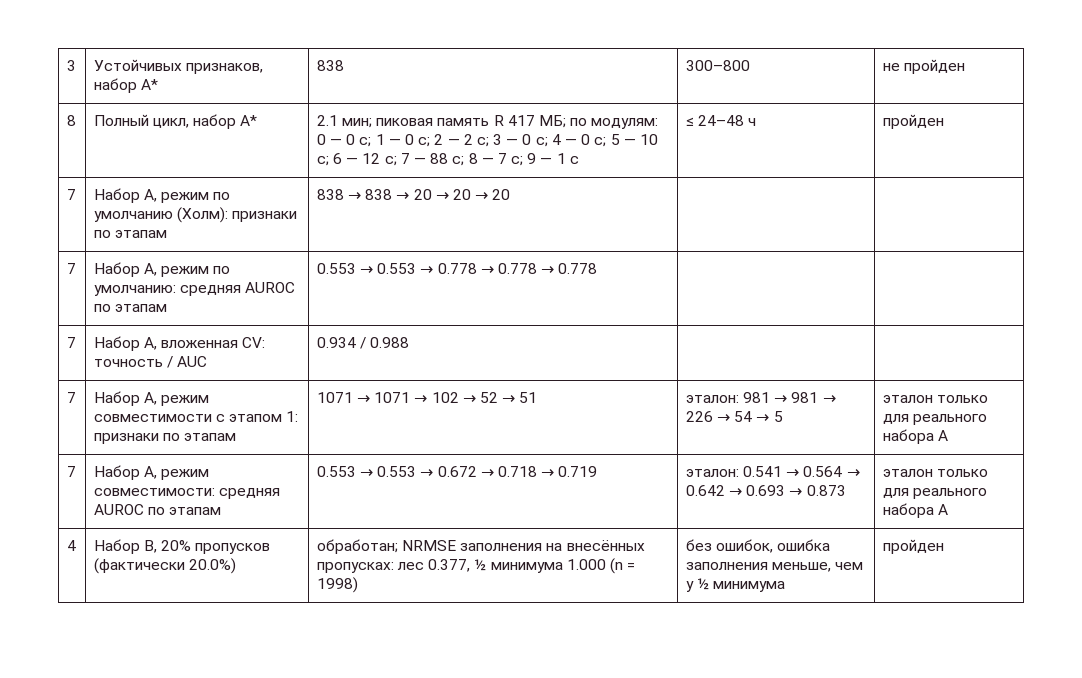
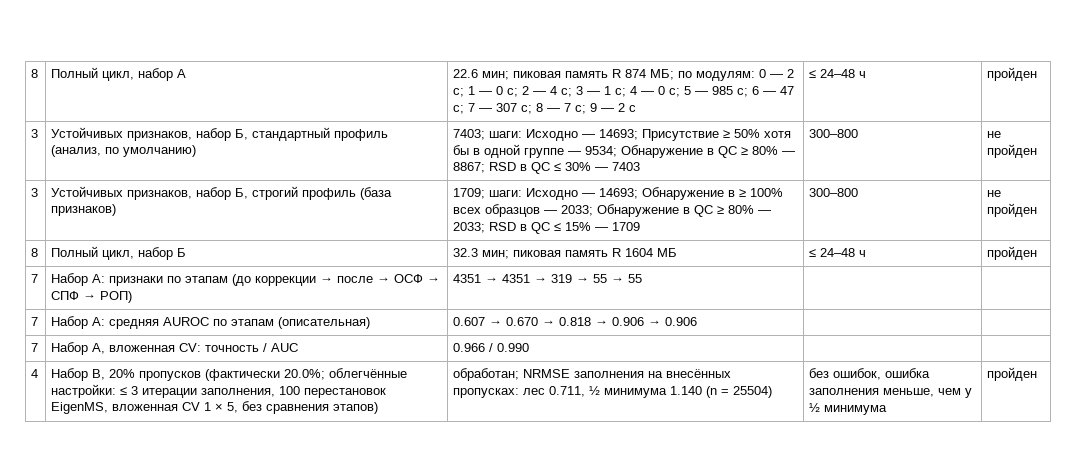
- 3 | Устойчивых признаков, набор А* | 838 | 300–800 | не пройден
+ 8 | Полный цикл, набор А | 22.6 мин; пиковая память R 874 МБ; по модулям: 0 — 2 с; 1 — 0 с; 2 — 4 с; 3 — 1 с; 4 — 0 с; 5 — 985 с; 6 — 47 с; 7 — 307 с; 8 — 7 с; 9 — 2 с | ≤ 24–48 ч | пройден
+ 3 | Устойчивых признаков, набор Б, стандартный профиль (анализ, по умолчанию) | 7403; шаги: Исходно — 14693; Присутствие ≥ 50% хотя бы в одной группе — 9534; Обнаружение в QC ≥ 80% — 8867; RSD в QC ≤ 30% — 7403 | 300–800 | не пройден
+ 3 | Устойчивых признаков, набор Б, строгий профиль (база признаков) | 1709; шаги: Исходно — 14693; Обнаружение в ≥ 100% всех образцов — 2033; Обнаружение в QC ≥ 80% — 2033; RSD в QC ≤ 15% — 1709 | 300–800 | не пройден
- Полный цикл, набор А* | 2.1 мин; пиковая память R 417 МБ; по модулям: 0 — 0 с; 1 — 0 с; 2 — 2 с; 3 — 0 с; 4 — 0 с; 5 — 10 с; 6 — 12 с; 7 — 88 с; 8 — 7 с; 9 — 1 с
+ Полный цикл, набор Б | 32.3 мин; пиковая память R 1604 МБ
- 7 | Набор А, режим по умолчанию (Холм): признаки по этапам | 838 → 838 → 20 → 20 → 20 | |
- 7 | Набор А, режим по умолчанию: средняя AUROC по этапам | 0.553 → 0.553 → 0.778 → 0.778 → 0.778 | |
+ 7 | Набор А: признаки по этапам (до коррекции → после → ОСФ → СПФ → РОП) | 4351 → 4351 → 319 → 55 → 55 | |
+ 7 | Набор А: средняя AUROC по этапам (описательная) | 0.607 → 0.670 → 0.818 → 0.906 → 0.906 | |
- 7 | Набор А, вложенная CV: точность / AUC | 0.934 / 0.988 | |
- 7 | Набор А, режим совместимости с этапом 1: признаки по этапам | 1071 → 1071 → 102 → 52 → 51 | эталон: 981 → 981 → 226 → 54 → 5 | эталон только для реального набора А
- 7 | Набор А, режим совместимости: средняя AUROC по этапам | 0.553 → 0.553 → 0.672 → 0.718 → 0.719 | эталон: 0.541 → 0.564 → 0.642 → 0.693 → 0.873 | эталон только для реального набора А
+ 7 | Набор А, вложенная CV: точность / AUC | 0.966 / 0.990 | |
- Набор В, 20% пропусков (фактически 20.0%)
+ Набор В, 20% пропусков (фактически 20.0%; облегчённые настройки: ≤ 3 итерации заполнения, 100 перестановок EigenMS, вложенная CV 1 × 5, без сравнения этапов)
- обработан; NRMSE заполнения на внесённых пропусках: лес 0.377, ½ минимума 1.000 (n = 1998)
+ обработан; NRMSE заполнения на внесённых пропусках: лес 0.711, ½ минимума 1.140 (n = 25504)

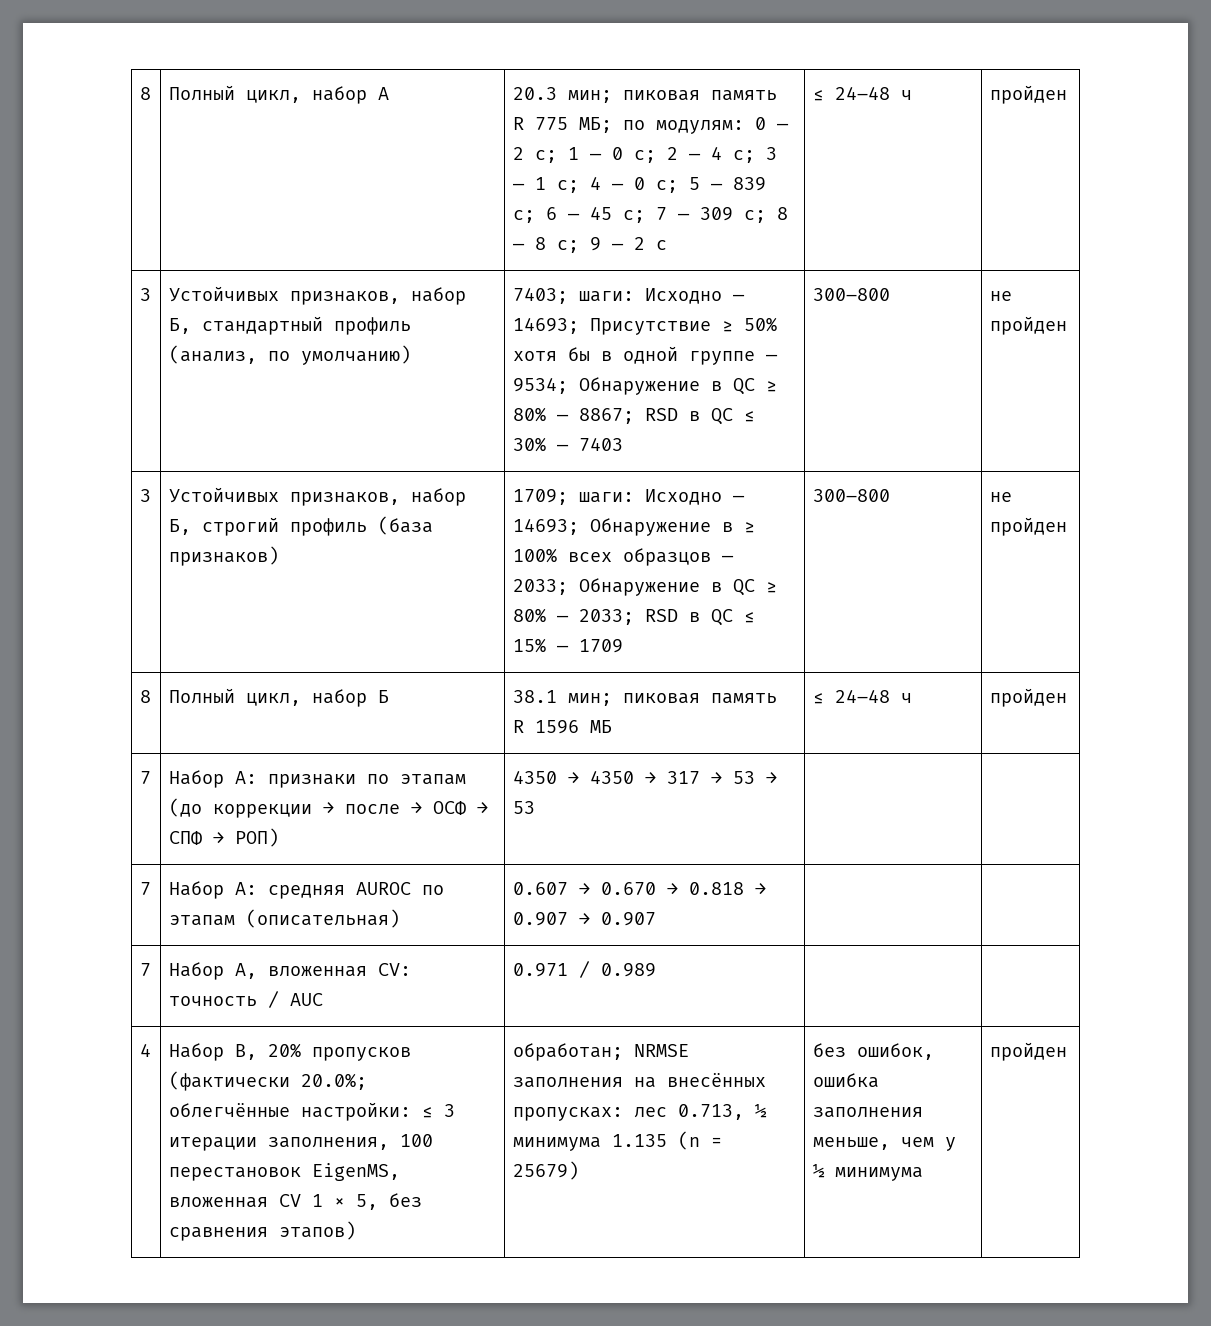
- 22.6 мин; пиковая память R 874 МБ; по модулям: 0 — 2 с; 1 — 0 с; 2 — 4 с; 3 — 1 с; 4 — 0 с; 5 — 985 с; 6 — 47 с; 7 — 307 с; 8 — 7 с; 9 — 2 с
+ 20.3 мин; пиковая память R 775 МБ; по модулям: 0 — 2 с; 1 — 0 с; 2 — 4 с; 3 — 1 с; 4 — 0 с; 5 — 839 с; 6 — 45 с; 7 — 309 с; 8 — 8 с; 9 — 2 с
- 8 | Полный цикл, набор Б | 32.3 мин; пиковая память R 1604 МБ | ≤ 24–48 ч | пройден
+ 8 | Полный цикл, набор Б | 38.1 мин; пиковая память R 1596 МБ | ≤ 24–48 ч | пройден
- 7 | Набор А: признаки по этапам (до коррекции → после → ОСФ → СПФ → РОП) | 4351 → 4351 → 319 → 55 → 55 | |
+ 7 | Набор А: признаки по этапам (до коррекции → после → ОСФ → СПФ → РОП) | 4350 → 4350 → 317 → 53 → 53 | |
- 7 | Набор А: средняя AUROC по этапам (описательная) | 0.607 → 0.670 → 0.818 → 0.906 → 0.906 | |
+ 7 | Набор А: средняя AUROC по этапам (описательная) | 0.607 → 0.670 → 0.818 → 0.907 → 0.907 | |
- 7 | Набор А, вложенная CV: точность / AUC | 0.966 / 0.990 | |
+ 7 | Набор А, вложенная CV: точность / AUC | 0.971 / 0.989 | |
- обработан; NRMSE заполнения на внесённых пропусках: лес 0.711, ½ минимума 1.140 (n = 25504)
+ обработан; NRMSE заполнения на внесённых пропусках: лес 0.713, ½ минимума 1.135 (n = 25679)

